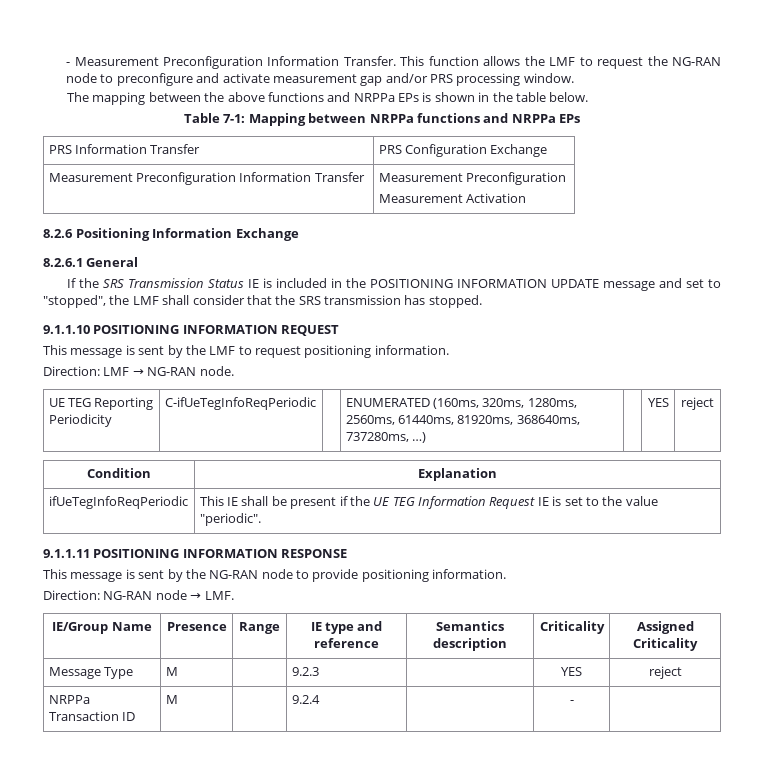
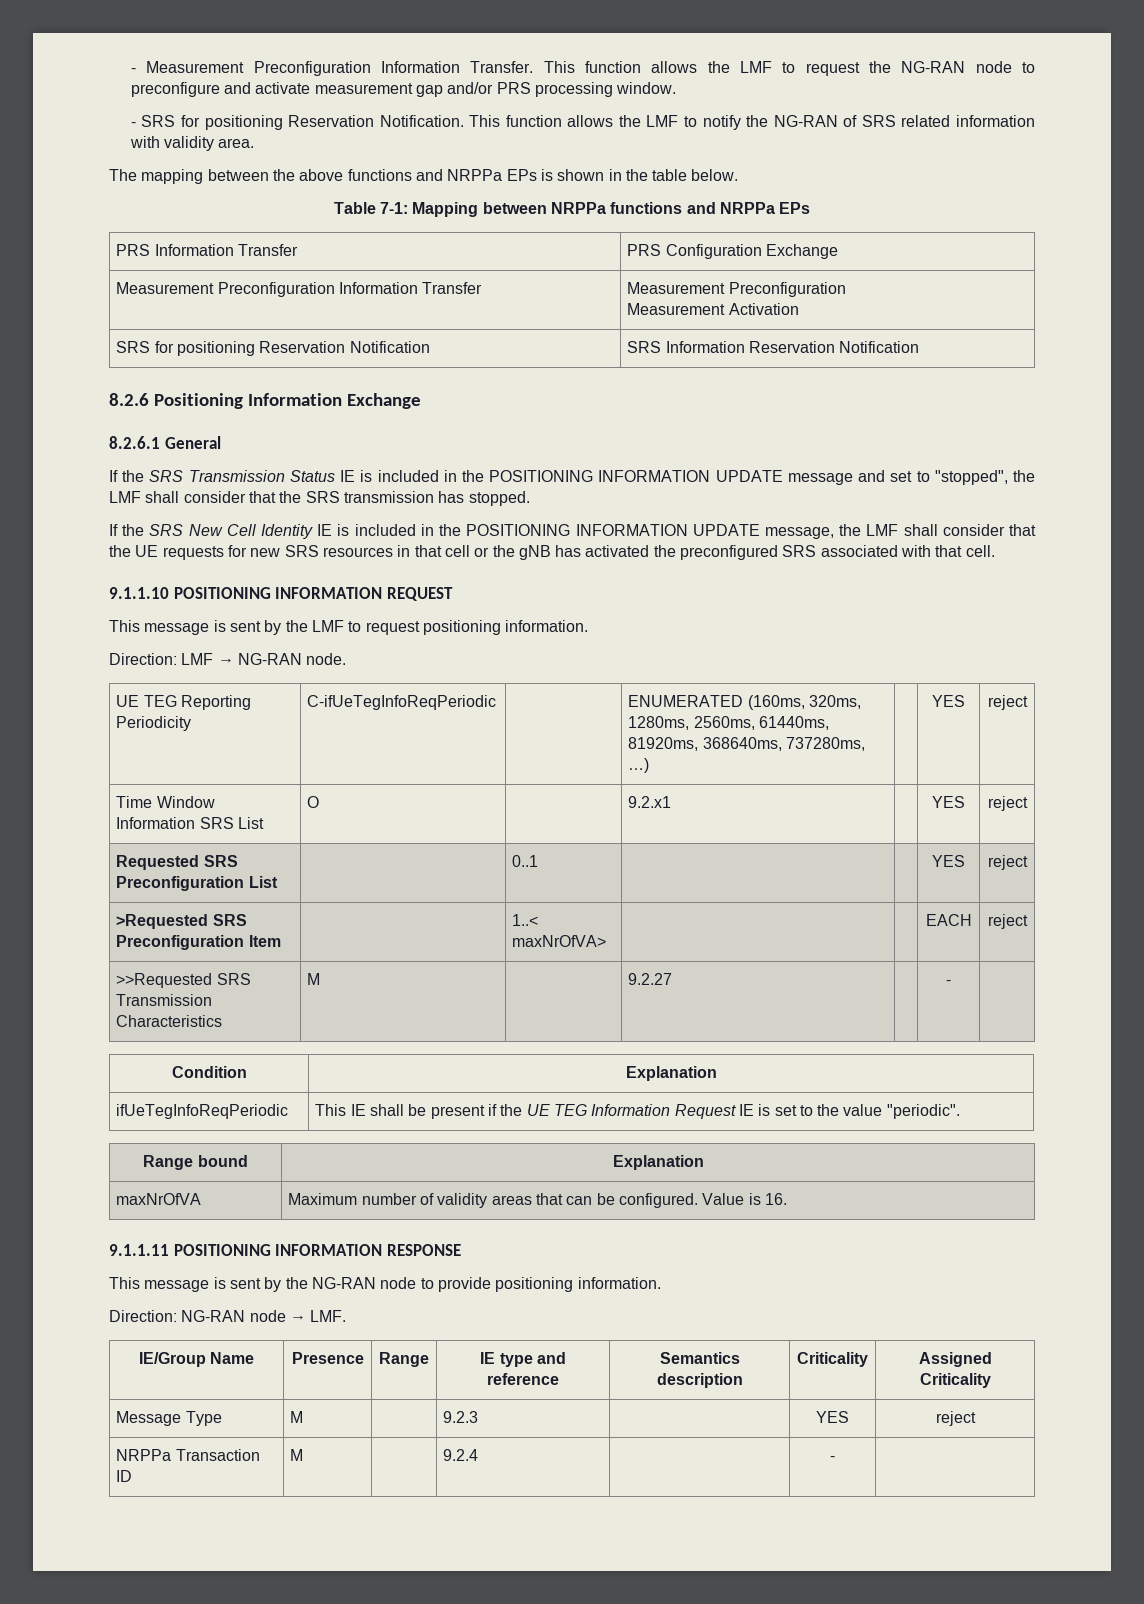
+ - SRS for positioning Reservation Notification. This function allows the LMF to notify the NG-RAN of SRS related information with validity area.
+ SRS for positioning Reservation Notification | SRS Information Reservation Notification
+ If the SRS New Cell Identity IE is included in the POSITIONING INFORMATION UPDATE message, the LMF shall consider that the UE requests for new SRS resources in that cell or the gNB has activated the preconfigured SRS associated with that cell.
+ Time Window Information SRS List | O | | 9.2.x1 | | YES | reject
+ Requested SRS Preconfiguration List | | 0..1 | | | YES | reject
+ >Requested SRS Preconfiguration Item | | 1..< maxNrOfVA> | | | EACH | reject
+ >>Requested SRS Transmission Characteristics | M | | 9.2.27 | | - |
+ Range bound | Explanation
+ maxNrOfVA | Maximum number of validity areas that can be configured. Value is 16.

